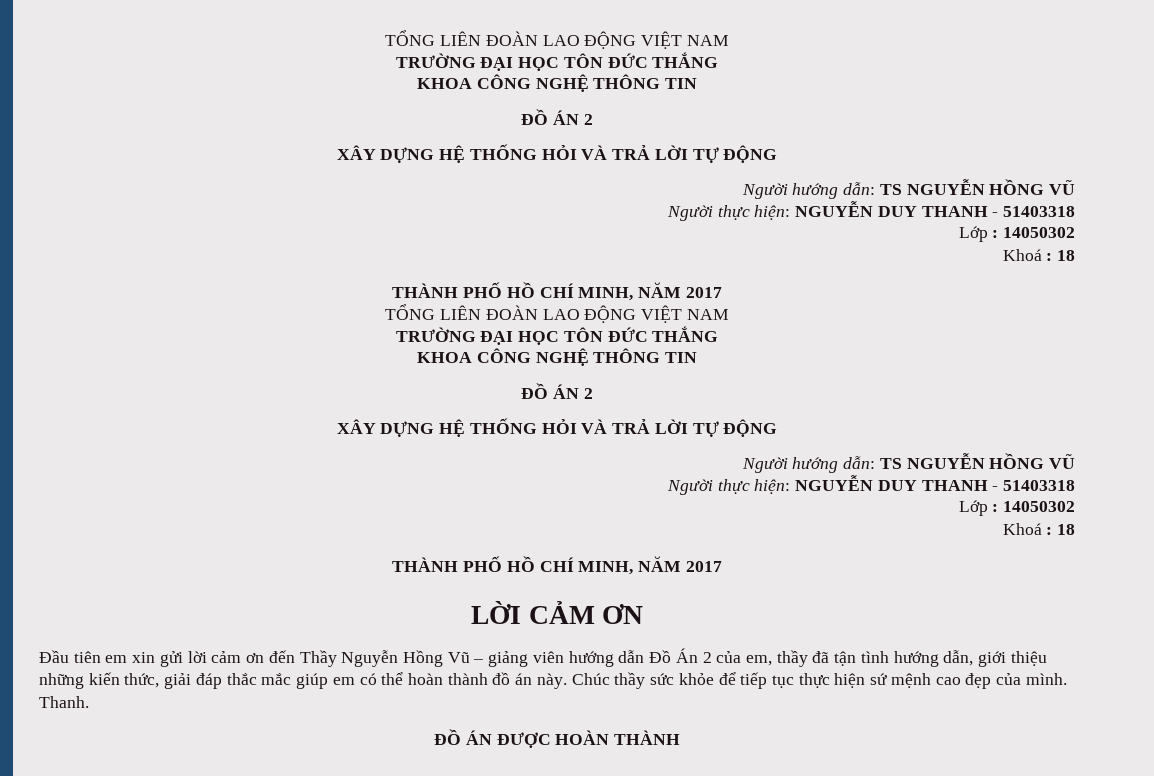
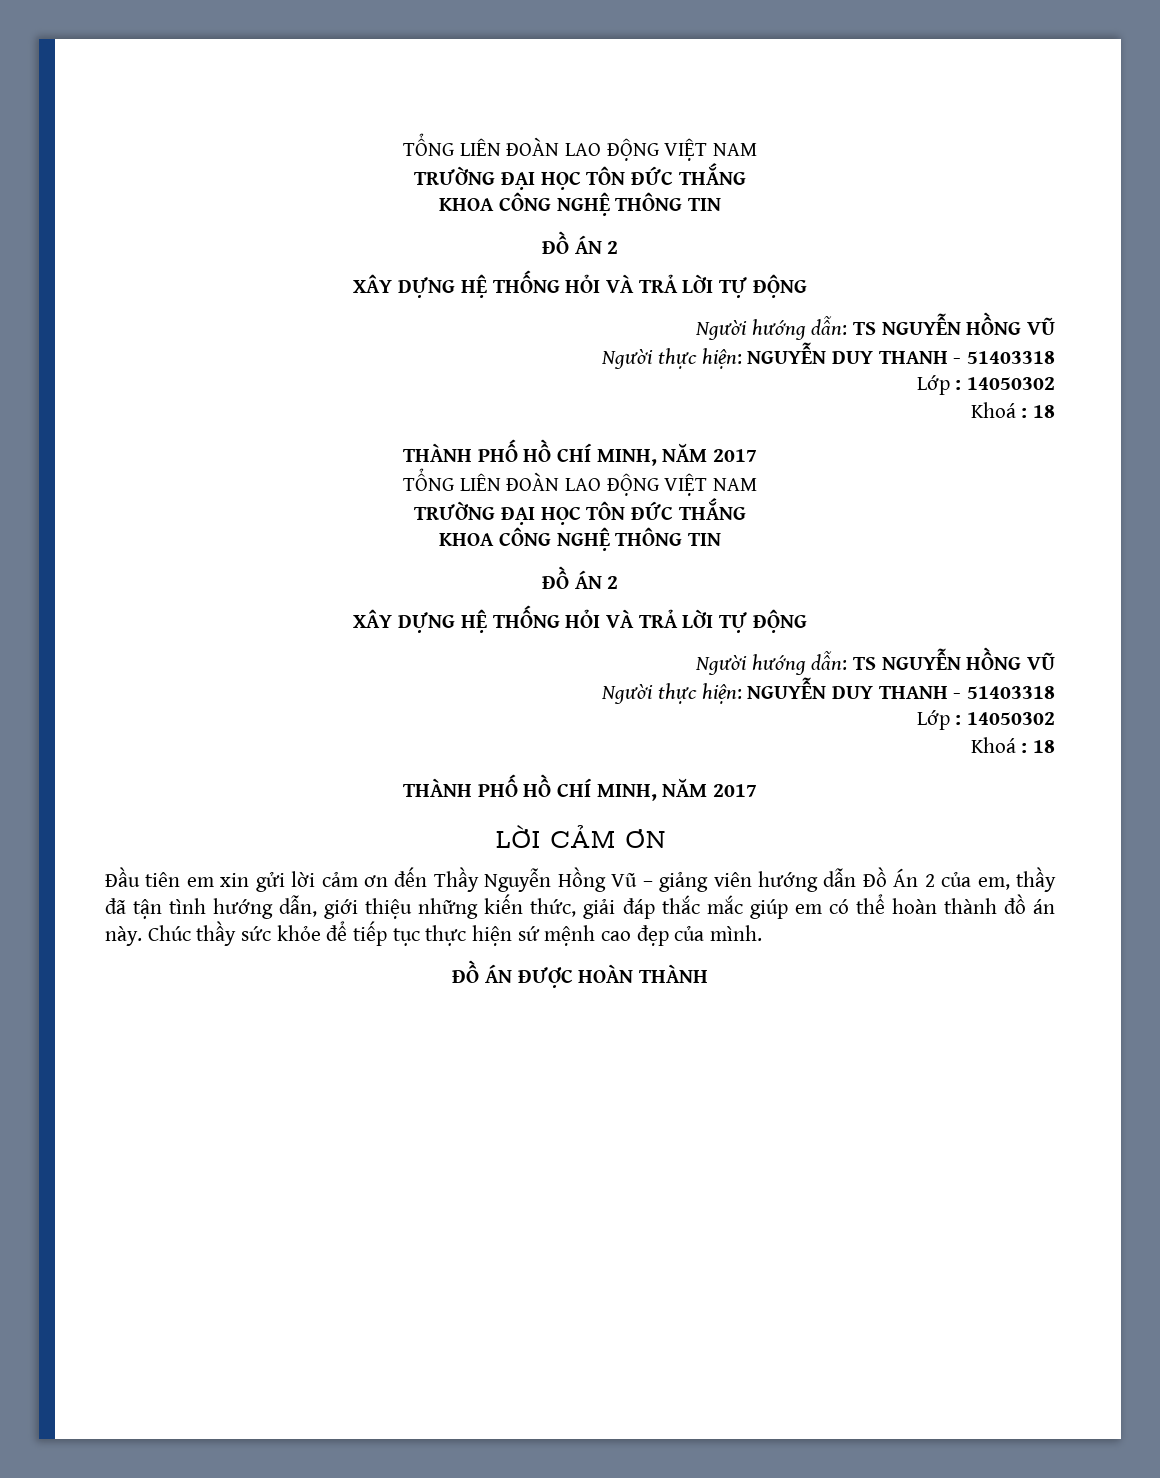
- Thanh.

